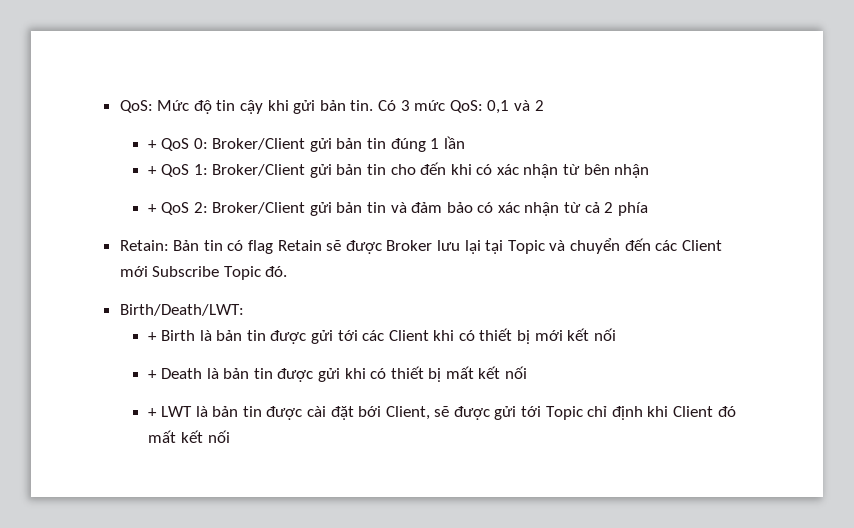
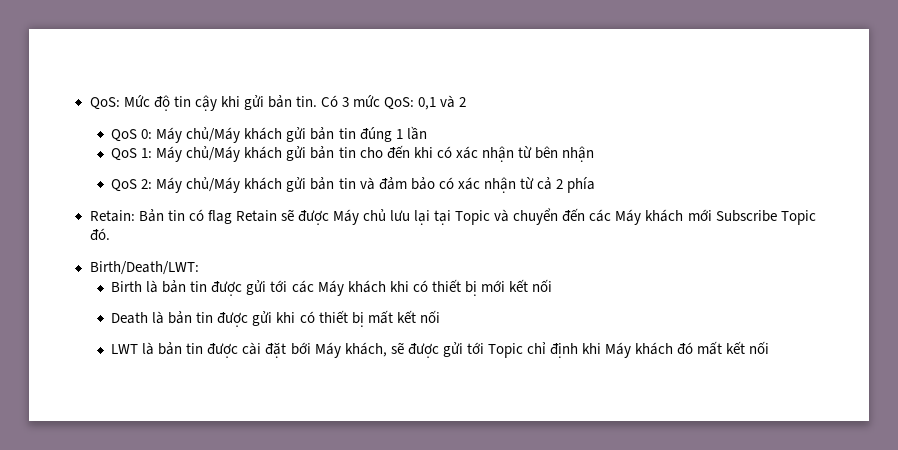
- + QoS 0: Broker/Client gửi bản tin đúng 1 lần
+ QoS 0: Máy chủ/Máy khách gửi bản tin đúng 1 lần
- + QoS 1: Broker/Client gửi bản tin cho đến khi có xác nhận từ bên nhận
+ QoS 1: Máy chủ/Máy khách gửi bản tin cho đến khi có xác nhận từ bên nhận
- + QoS 2: Broker/Client gửi bản tin và đảm bảo có xác nhận từ cả 2 phía
+ QoS 2: Máy chủ/Máy khách gửi bản tin và đảm bảo có xác nhận từ cả 2 phía
- Retain: Bản tin có flag Retain sẽ được Broker lưu lại tại Topic và chuyển đến các Client mới Subscribe Topic đó.
+ Retain: Bản tin có flag Retain sẽ được Máy chủ lưu lại tại Topic và chuyển đến các Máy khách mới Subscribe Topic đó.
- + Birth là bản tin được gửi tới các Client khi có thiết bị mới kết nối
+ Birth là bản tin được gửi tới các Máy khách khi có thiết bị mới kết nối
- + Death là bản tin được gửi khi có thiết bị mất kết nối
+ Death là bản tin được gửi khi có thiết bị mất kết nối
- + LWT là bản tin được cài đặt bới Client, sẽ được gửi tới Topic chỉ định khi Client đó mất kết nối
+ LWT là bản tin được cài đặt bới Máy khách, sẽ được gửi tới Topic chỉ định khi Máy khách đó mất kết nối

